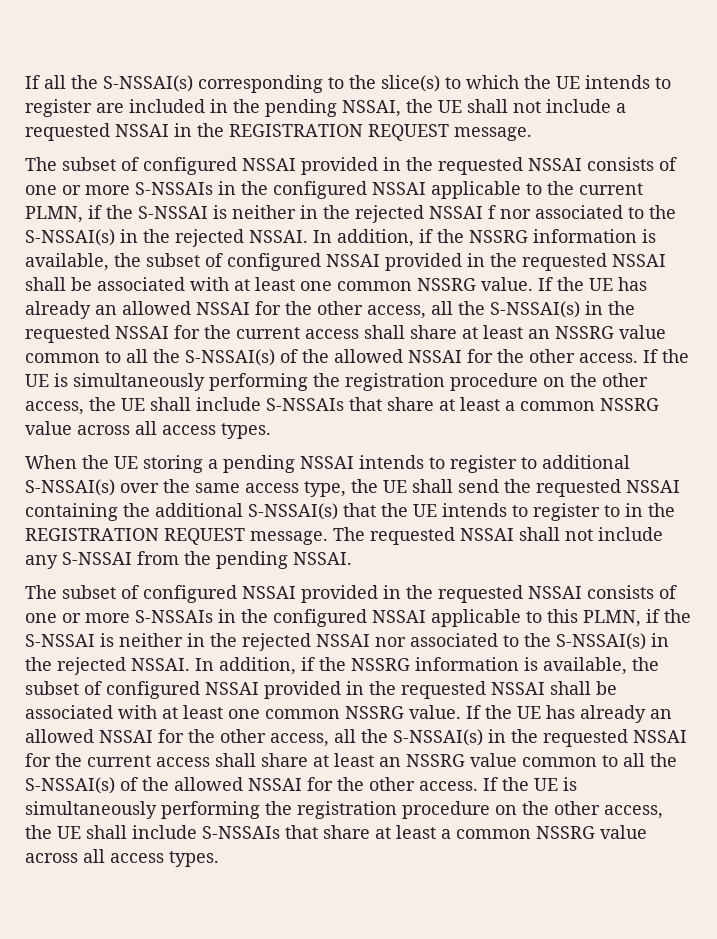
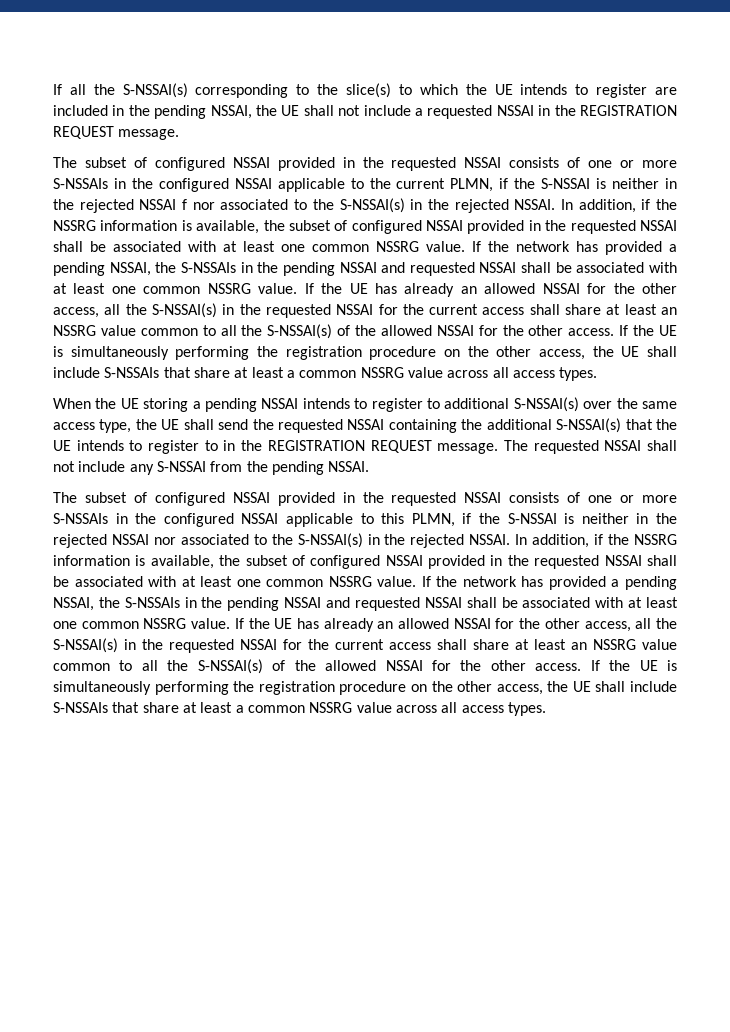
- The subset of configured NSSAI provided in the requested NSSAI consists of one or more S-NSSAIs in the configured NSSAI applicable to the current PLMN, if the S-NSSAI is neither in the rejected NSSAI f nor associated to the S-NSSAI(s) in the rejected NSSAI. In addition, if the NSSRG information is available, the subset of configured NSSAI provided in the requested NSSAI shall be associated with at least one common NSSRG value. If the UE has already an allowed NSSAI for the other access, all the S-NSSAI(s) in the requested NSSAI for the current access shall share at least an NSSRG value common to all the S-NSSAI(s) of the allowed NSSAI for the other access.
+ The subset of configured NSSAI provided in the requested NSSAI consists of one or more S-NSSAIs in the configured NSSAI applicable to the current PLMN, if the S-NSSAI is neither in the rejected NSSAI f nor associated to the S-NSSAI(s) in the rejected NSSAI. In addition, if the NSSRG information is available, the subset of configured NSSAI provided in the requested NSSAI shall be associated with at least one common NSSRG value. If the network has provided a pending NSSAI, the S-NSSAIs in the pending NSSAI and requested NSSAI shall be associated with at least one common NSSRG value. If the UE has already an allowed NSSAI for the other access, all the S-NSSAI(s) in the requested NSSAI for the current access shall share at least an NSSRG value common to all the S-NSSAI(s) of the allowed NSSAI for the other access.
- The subset of configured NSSAI provided in the requested NSSAI consists of one or more S-NSSAIs in the configured NSSAI applicable to this PLMN, if the S-NSSAI is neither in the rejected NSSAI nor associated to the S-NSSAI(s) in the rejected NSSAI. In addition, if the NSSRG information is available, the subset of configured NSSAI provided in the requested NSSAI shall be associated with at least one common NSSRG value. If the UE has already an allowed NSSAI for the other access, all the S-NSSAI(s) in the requested NSSAI for the current access shall share at least an NSSRG value common to all the S-NSSAI(s) of the allowed NSSAI for the other access.
+ The subset of configured NSSAI provided in the requested NSSAI consists of one or more S-NSSAIs in the configured NSSAI applicable to this PLMN, if the S-NSSAI is neither in the rejected NSSAI nor associated to the S-NSSAI(s) in the rejected NSSAI. In addition, if the NSSRG information is available, the subset of configured NSSAI provided in the requested NSSAI shall be associated with at least one common NSSRG value. If the network has provided a pending NSSAI, the S-NSSAIs in the pending NSSAI and requested NSSAI shall be associated with at least one common NSSRG value. If the UE has already an allowed NSSAI for the other access, all the S-NSSAI(s) in the requested NSSAI for the current access shall share at least an NSSRG value common to all the S-NSSAI(s) of the allowed NSSAI for the other access.

